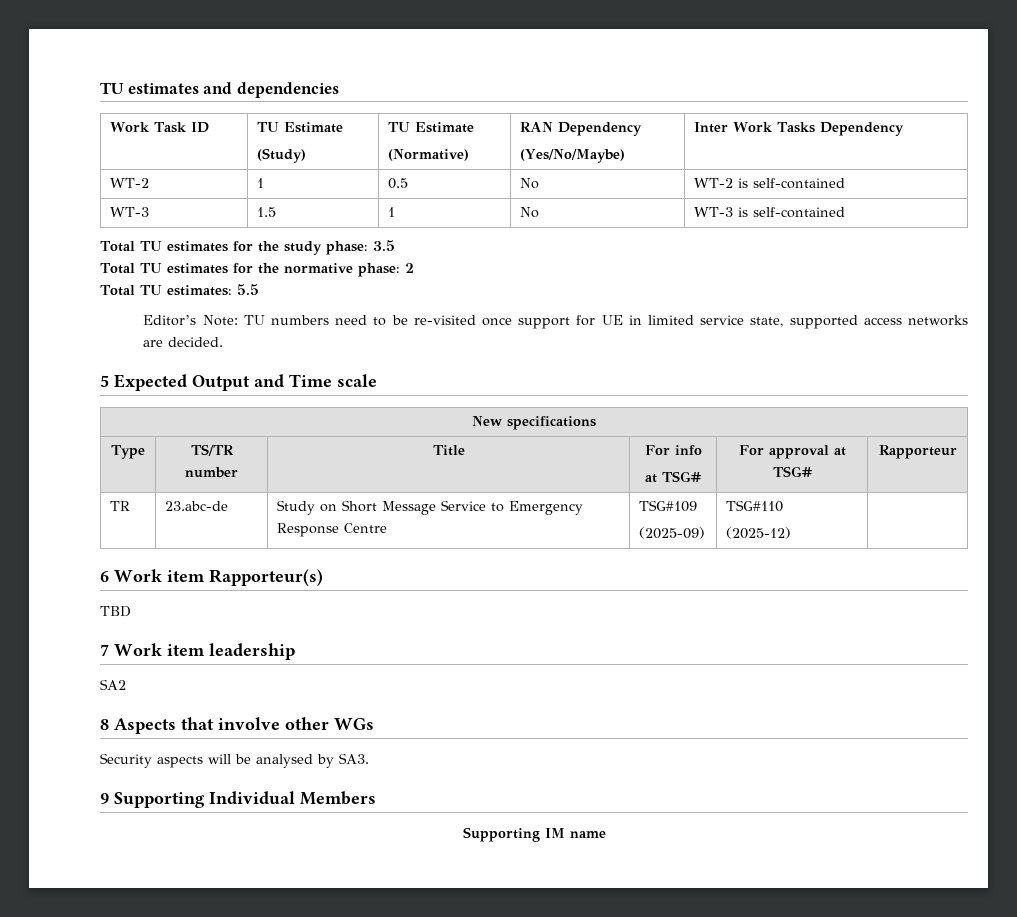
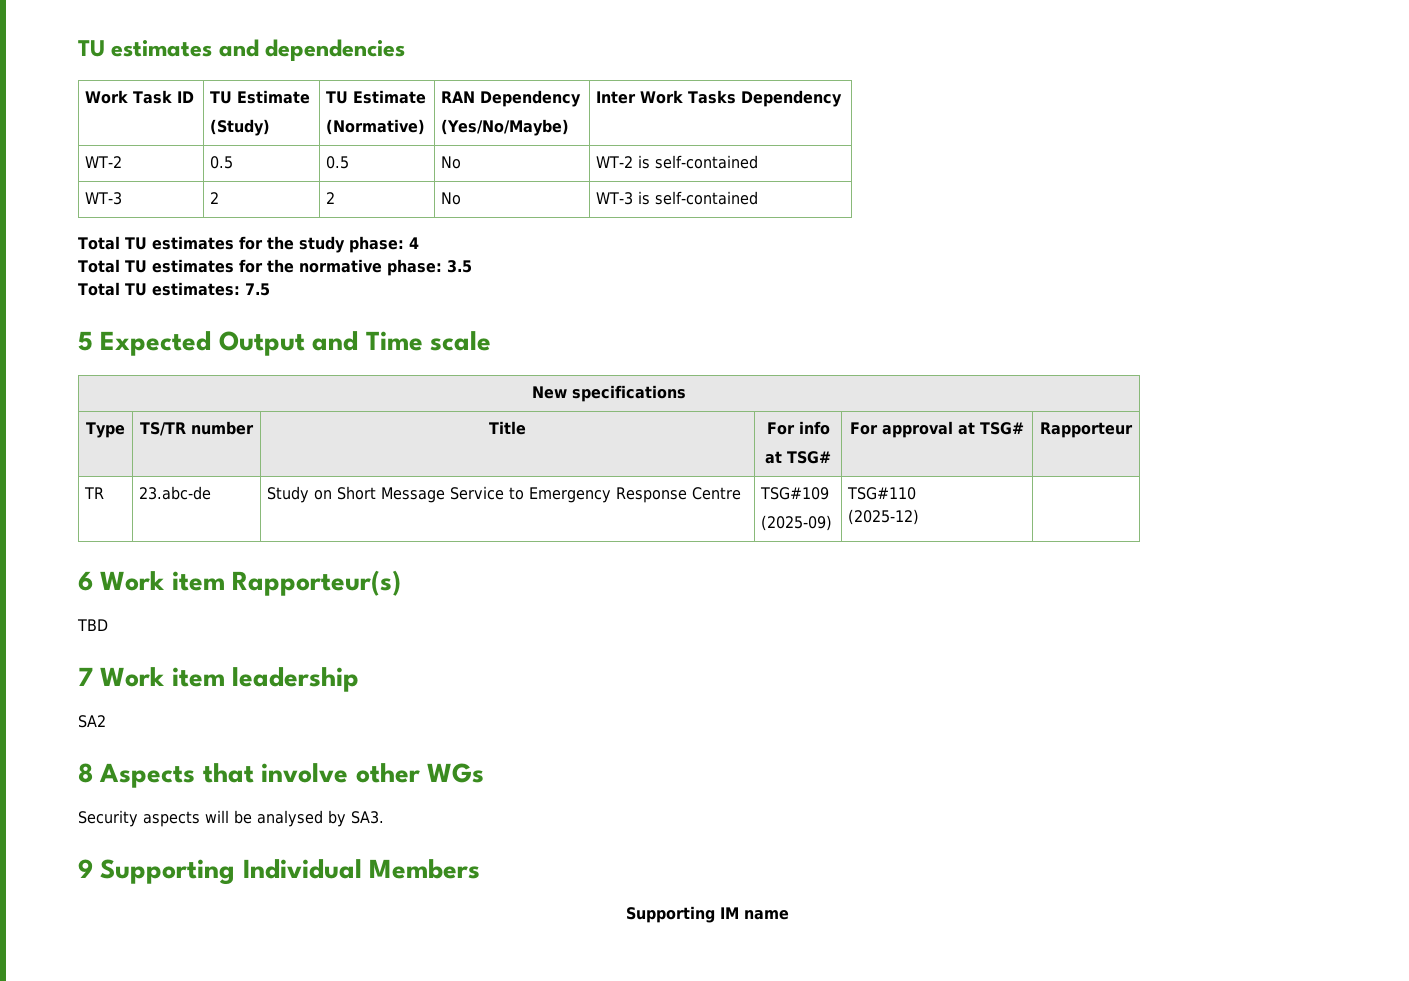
- WT-2 | 1 | 0.5 | No | WT-2 is self-contained
+ WT-2 | 0.5 | 0.5 | No | WT-2 is self-contained
- WT-3 | 1.5 | 1 | No | WT-3 is self-contained
+ WT-3 | 2 | 2 | No | WT-3 is self-contained
- Total TU estimates for the study phase: 3.5
+ Total TU estimates for the study phase: 4
- Total TU estimates for the normative phase: 2
+ Total TU estimates for the normative phase: 3.5
- Total TU estimates: 5.5
- Editor’s Note: TU numbers need to be re-visited once support for UE in limited service state, supported access networks are decided.
+ Total TU estimates: 7.5

